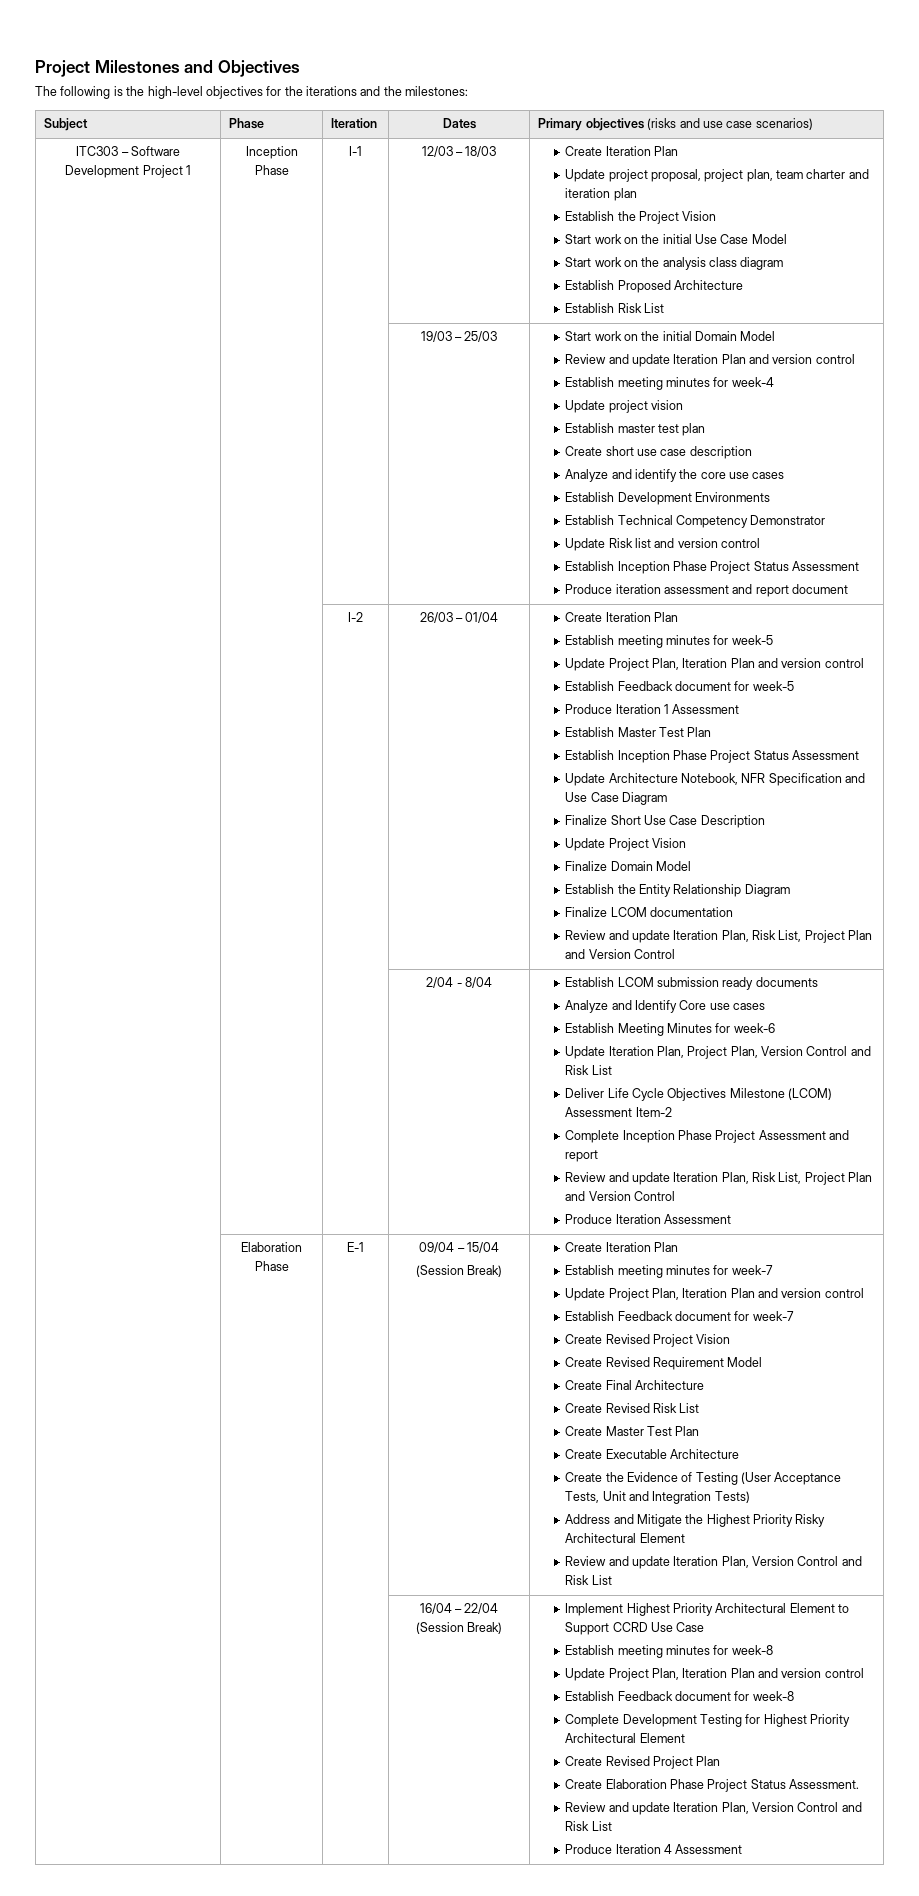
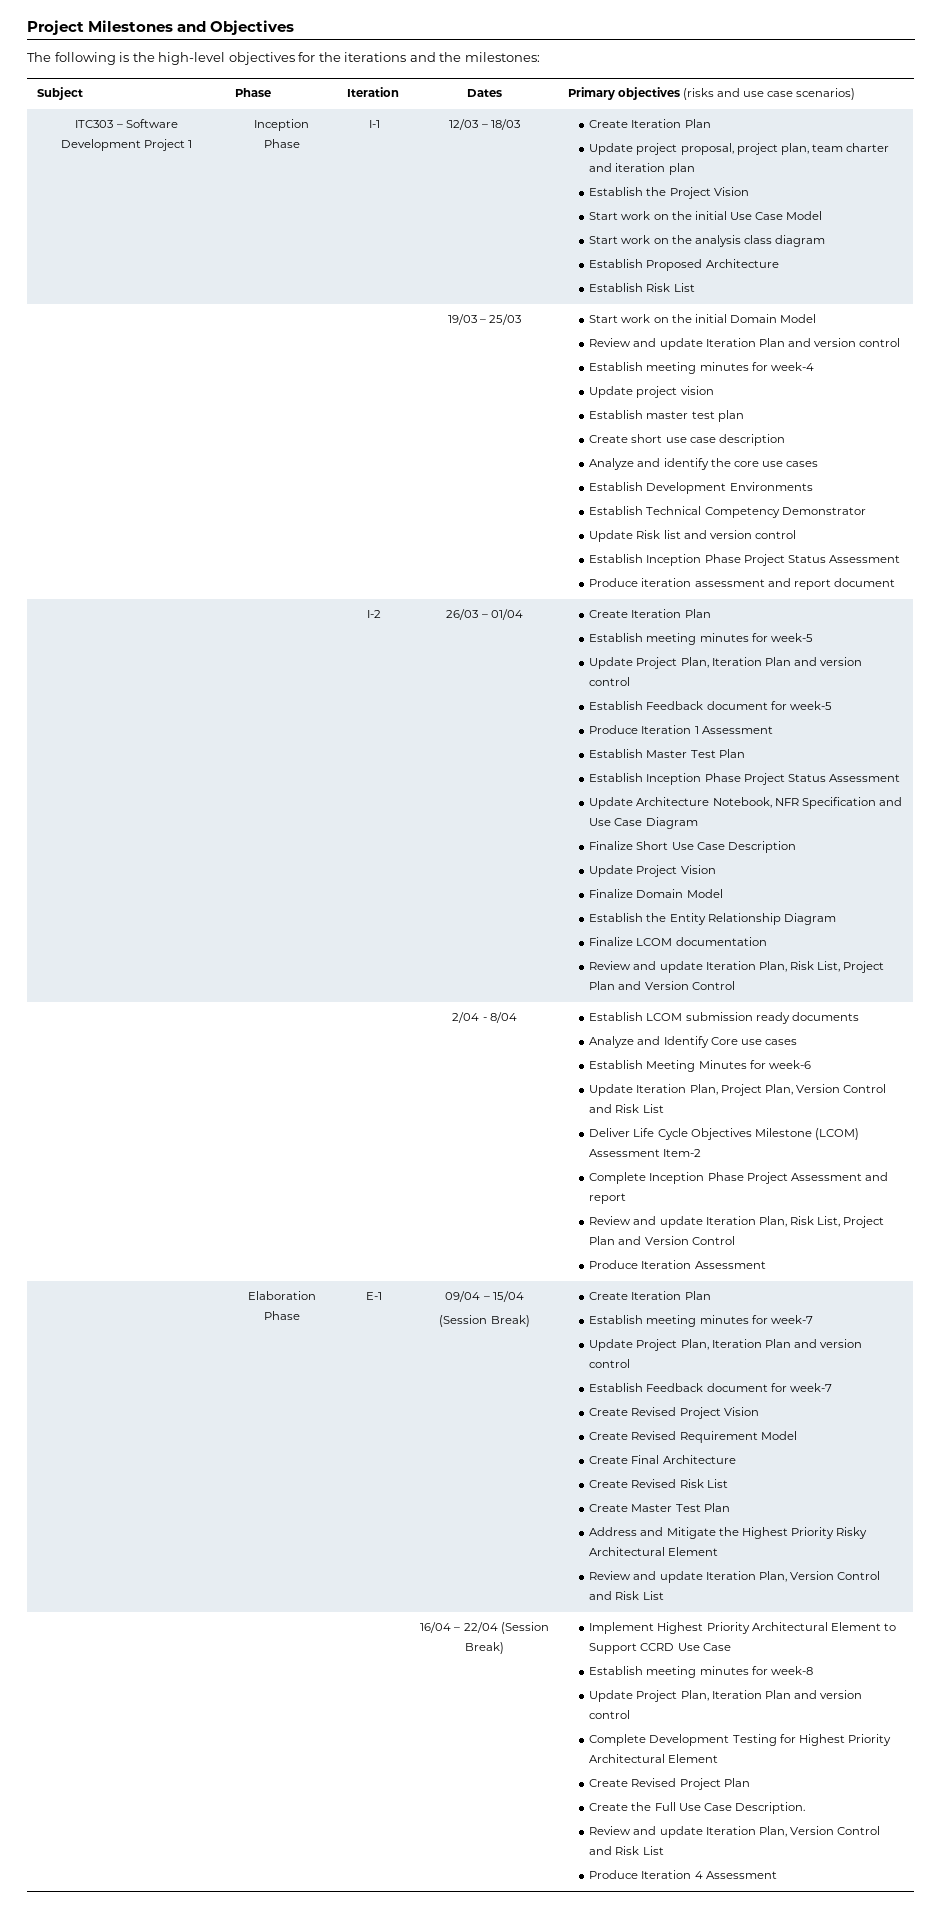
- Create Executable Architecture
- Create the Evidence of Testing (User Acceptance Tests, Unit and Integration Tests)
- Establish Feedback document for week-8
- Create Elaboration Phase Project Status Assessment.
+ Create the Full Use Case Description.

